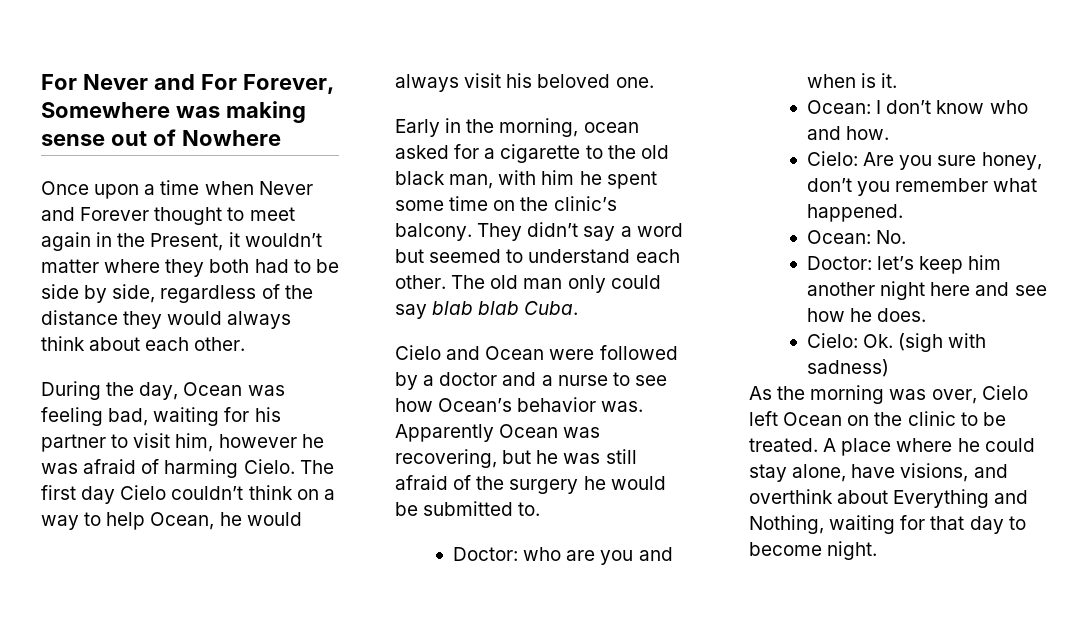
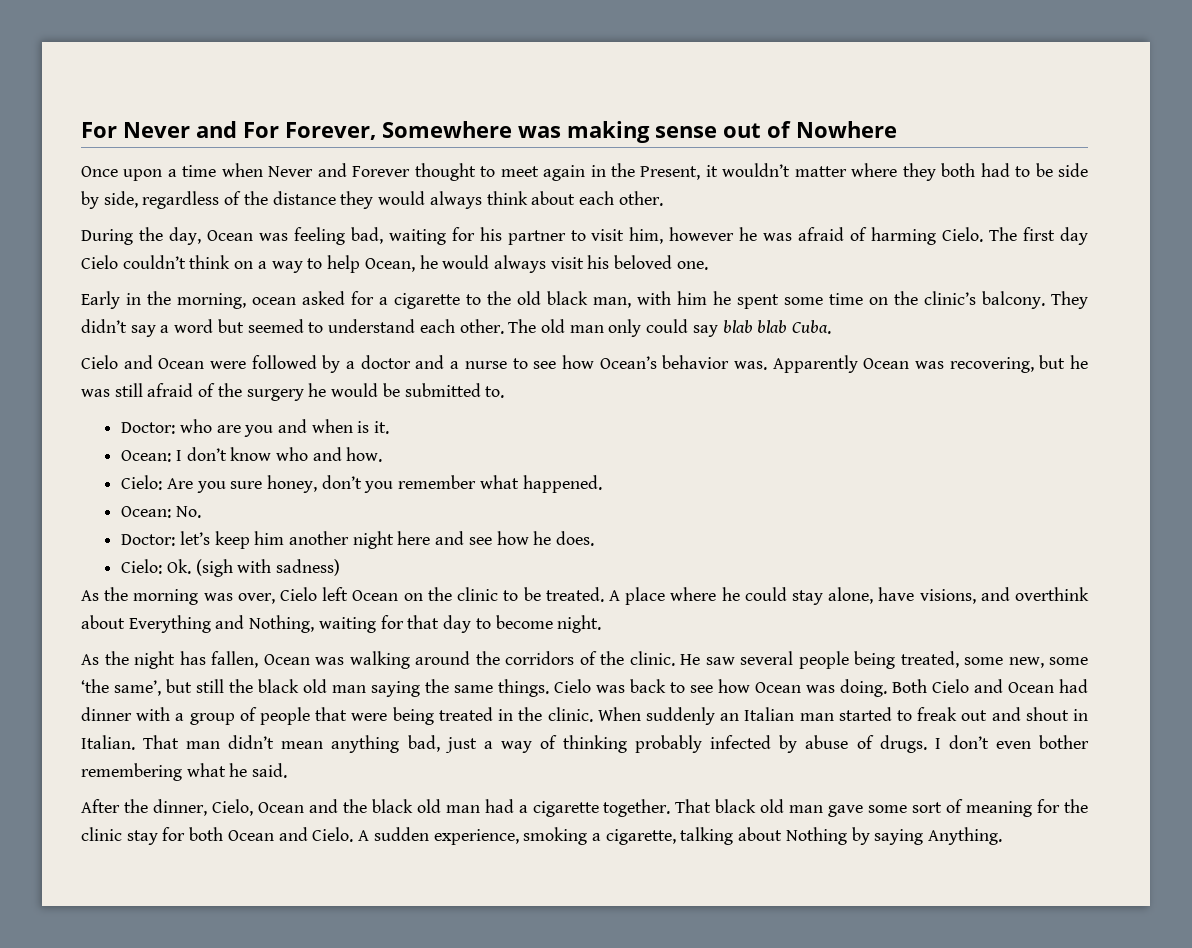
+ As the night has fallen, Ocean was walking around the corridors of the clinic. He saw several people being treated, some new, some ‘the same’, but still the black old man saying the same things. Cielo was back to see how Ocean was doing. Both Cielo and Ocean had dinner with a group of people that were being treated in the clinic. When suddenly an Italian man started to freak out and shout in Italian. That man didn’t mean anything bad, just a way of thinking probably infected by abuse of drugs. I don’t even bother remembering what he said.
+ After the dinner, Cielo, Ocean and the black old man had a cigarette together. That black old man gave some sort of meaning for the clinic stay for both Ocean and Cielo. A sudden experience, smoking a cigarette, talking about Nothing by saying Anything.

